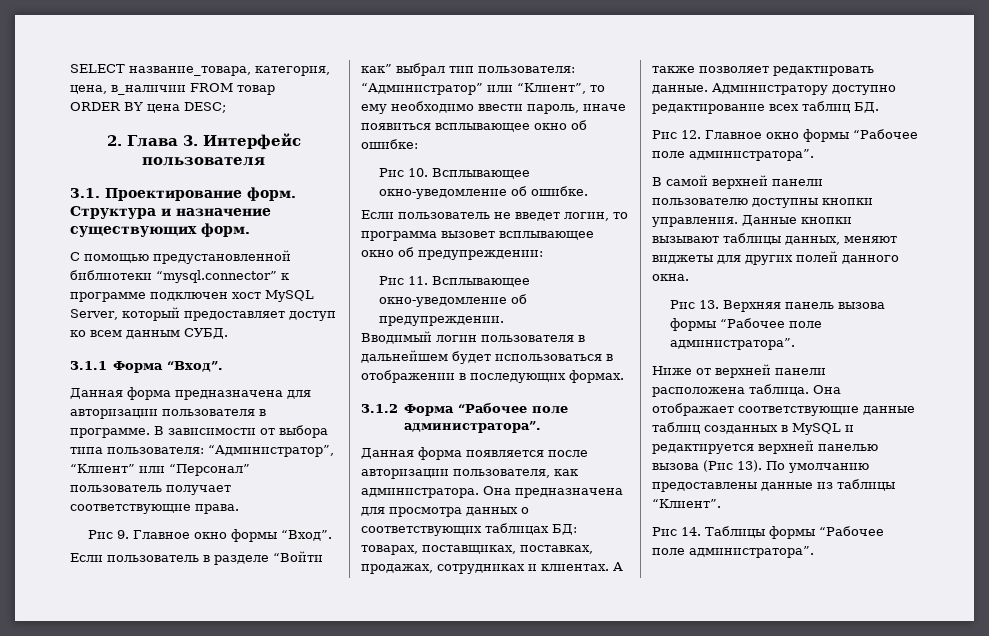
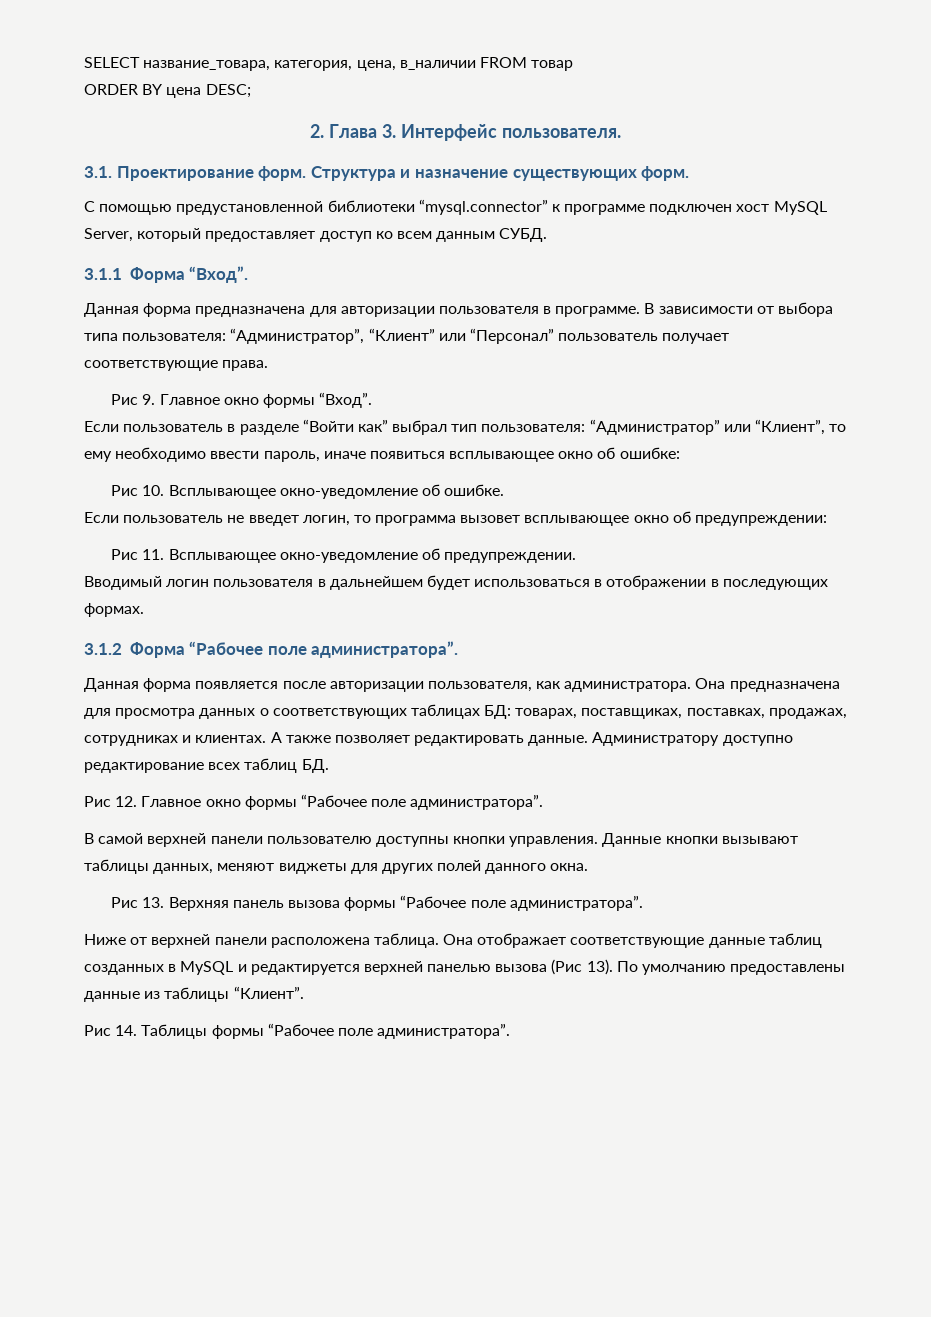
- 2. Глава 3. Интерфейс пользователя
+ 2. Глава 3. Интерфейс пользователя.

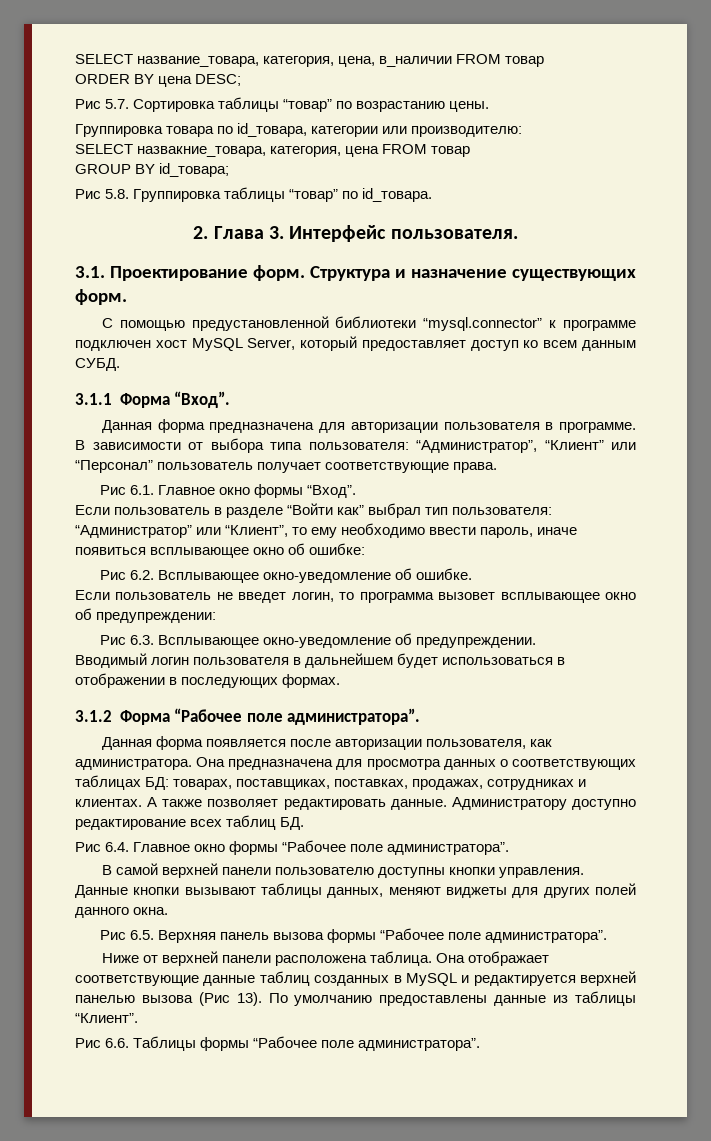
+ Рис 5.7. Сортировка таблицы “товар” по возрастанию цены.
+ Группировка товара по id_товара, категории или производителю:
+ SELECT назвакние_товара, категория, цена FROM товар
+ GROUP BY id_товара;
+ Рис 5.8. Группировка таблицы “товар” по id_товара.
- Рис 9. Главное окно формы “Вход”.
+ Рис 6.1. Главное окно формы “Вход”.
- Рис 10. Всплывающее окно-уведомление об ошибке.
+ Рис 6.2. Всплывающее окно-уведомление об ошибке.
- Рис 11. Всплывающее окно-уведомление об предупреждении.
+ Рис 6.3. Всплывающее окно-уведомление об предупреждении.
- Рис 12. Главное окно формы “Рабочее поле администратора”.
+ Рис 6.4. Главное окно формы “Рабочее поле администратора”.
- Рис 13. Верхняя панель вызова формы “Рабочее поле администратора”.
+ Рис 6.5. Верхняя панель вызова формы “Рабочее поле администратора”.
- Рис 14. Таблицы формы “Рабочее поле администратора”.
+ Рис 6.6. Таблицы формы “Рабочее поле администратора”.

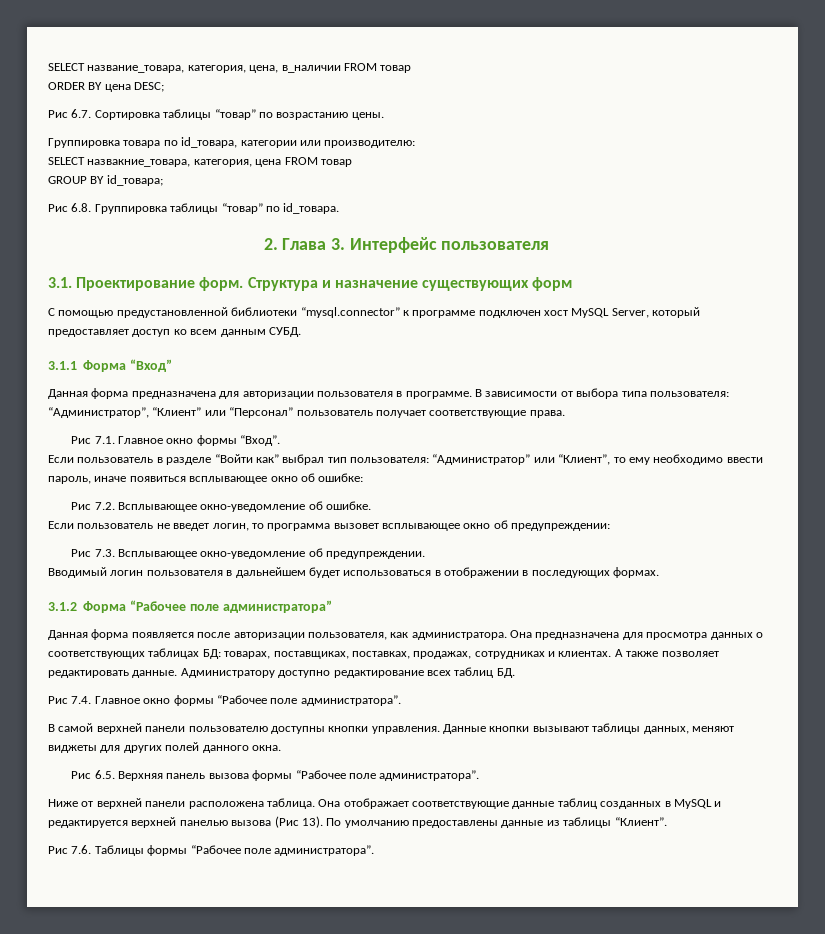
- Рис 5.7. Сортировка таблицы “товар” по возрастанию цены.
+ Рис 6.7. Сортировка таблицы “товар” по возрастанию цены.
- Рис 5.8. Группировка таблицы “товар” по id_товара.
+ Рис 6.8. Группировка таблицы “товар” по id_товара.
- 2. Глава 3. Интерфейс пользователя.
+ 2. Глава 3. Интерфейс пользователя
- Структура и назначение существующих форм.
+ Структура и назначение существующих форм
- 3.1.1 Форма “Вход”.
+ 3.1.1 Форма “Вход”
- Рис 6.1. Главное окно формы “Вход”.
+ Рис 7.1. Главное окно формы “Вход”.
- Рис 6.2. Всплывающее окно-уведомление об ошибке.
+ Рис 7.2. Всплывающее окно-уведомление об ошибке.
- Рис 6.3. Всплывающее окно-уведомление об предупреждении.
+ Рис 7.3. Всплывающее окно-уведомление об предупреждении.
- 3.1.2 Форма “Рабочее поле администратора”.
+ 3.1.2 Форма “Рабочее поле администратора”
- Рис 6.4. Главное окно формы “Рабочее поле администратора”.
+ Рис 7.4. Главное окно формы “Рабочее поле администратора”.
- Рис 6.6. Таблицы формы “Рабочее поле администратора”.
+ Рис 7.6. Таблицы формы “Рабочее поле администратора”.

